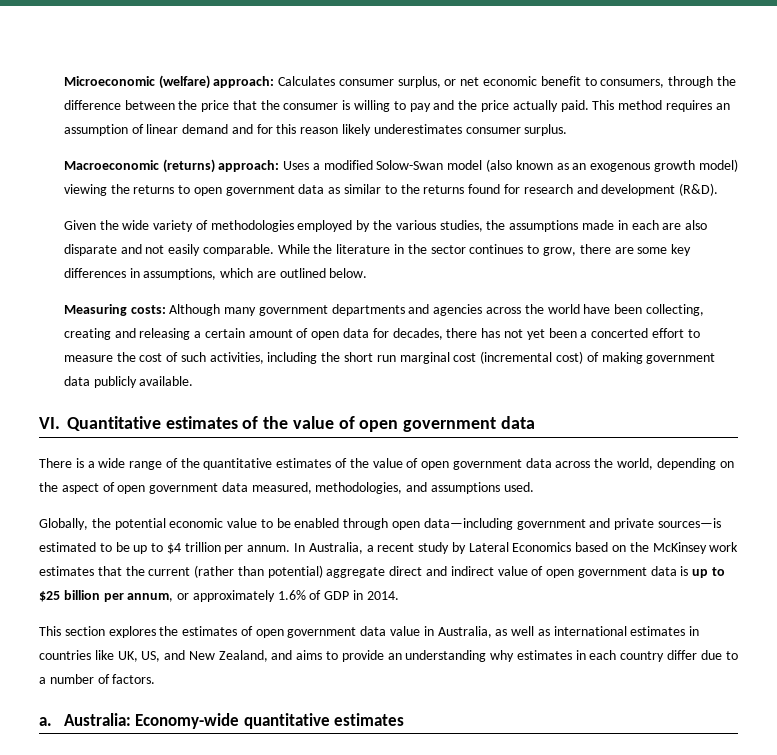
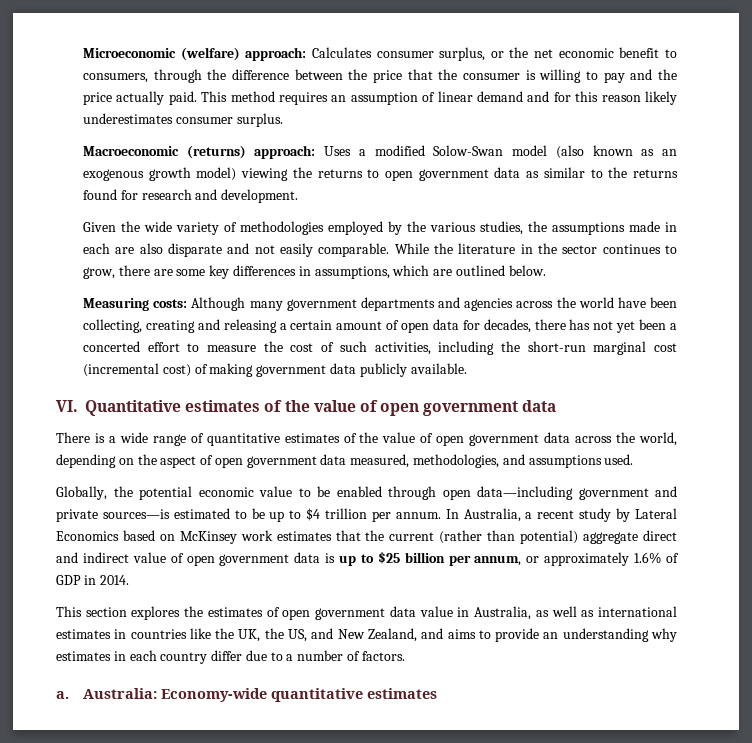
- Microeconomic (welfare) approach: Calculates consumer surplus, or net economic benefit to consumers, through the difference between the price that the consumer is willing to pay and the price actually paid.
+ Microeconomic (welfare) approach: Calculates consumer surplus, or the net economic benefit to consumers, through the difference between the price that the consumer is willing to pay and the price actually paid.
- Macroeconomic (returns) approach: Uses a modified Solow-Swan model (also known as an exogenous growth model) viewing the returns to open government data as similar to the returns found for research and development (R&D).
+ Macroeconomic (returns) approach: Uses a modified Solow-Swan model (also known as an exogenous growth model) viewing the returns to open government data as similar to the returns found for research and development.
- Measuring costs: Although many government departments and agencies across the world have been collecting, creating and releasing a certain amount of open data for decades, there has not yet been a concerted effort to measure the cost of such activities, including the short run marginal cost (incremental cost) of making government data publicly available.
+ Measuring costs: Although many government departments and agencies across the world have been collecting, creating and releasing a certain amount of open data for decades, there has not yet been a concerted effort to measure the cost of such activities, including the short-run marginal cost (incremental cost) of making government data publicly available.
- There is a wide range of the quantitative estimates of the value of open government data across the world, depending on the aspect of open government data measured, methodologies, and assumptions used.
+ There is a wide range of quantitative estimates of the value of open government data across the world, depending on the aspect of open government data measured, methodologies, and assumptions used.
- In Australia, a recent study by Lateral Economics based on the McKinsey work estimates that the current (rather than potential) aggregate direct and indirect value of open government data is up to $25 billion per annum, or approximately 1.6% of GDP in 2014.
+ In Australia, a recent study by Lateral Economics based on McKinsey work estimates that the current (rather than potential) aggregate direct and indirect value of open government data is up to $25 billion per annum, or approximately 1.6% of GDP in 2014.
- This section explores the estimates of open government data value in Australia, as well as international estimates in countries like UK, US, and New Zealand, and aims to provide an understanding why estimates in each country differ due to a number of factors.
+ This section explores the estimates of open government data value in Australia, as well as international estimates in countries like the UK, the US, and New Zealand, and aims to provide an understanding why estimates in each country differ due to a number of factors.

